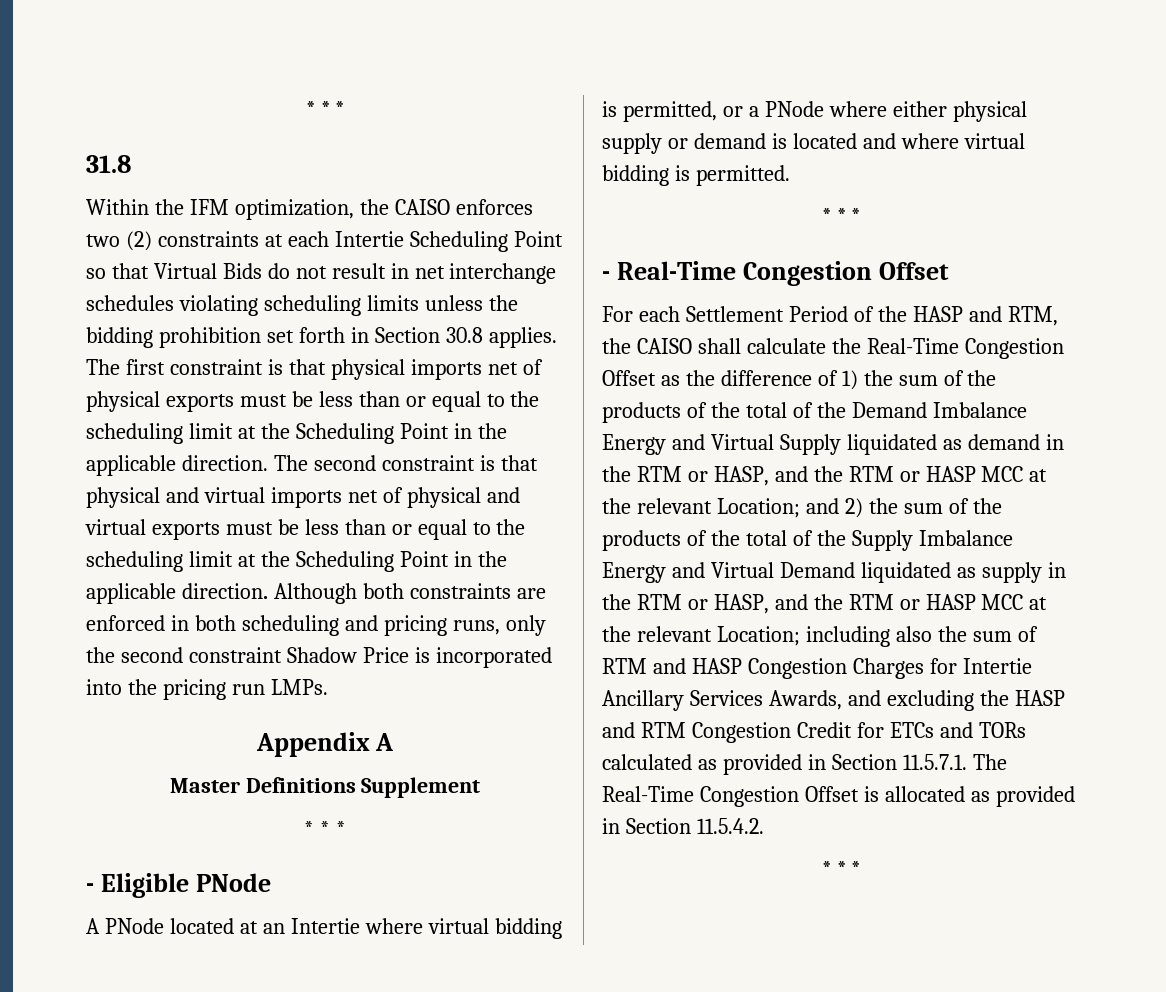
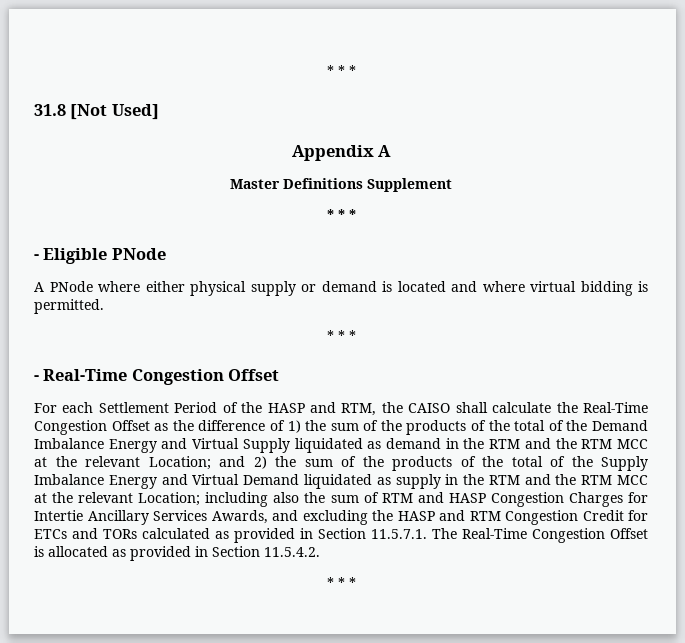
- 31.8
- Within the IFM optimization, the CAISO enforces two (2) constraints at each Intertie Scheduling Point so that Virtual Bids do not result in net interchange schedules violating scheduling limits unless the bidding prohibition set forth in Section 30.8 applies. The first constraint is that physical imports net of physical exports must be less than or equal to the scheduling limit at the Scheduling Point in the applicable direction. The second constraint is that physical and virtual imports net of physical and virtual exports must be less than or equal to the scheduling limit at the Scheduling Point in the applicable direction. Although both constraints are enforced in both scheduling and pricing runs, only the second constraint Shadow Price is incorporated into the pricing run LMPs.
+ 31.8 [Not Used]
- A PNode located at an Intertie where virtual bidding is permitted, or a PNode where either physical supply or demand is located and where virtual bidding is permitted.
+ A PNode where either physical supply or demand is located and where virtual bidding is permitted.
- For each Settlement Period of the HASP and RTM, the CAISO shall calculate the Real-Time Congestion Offset as the difference of 1) the sum of the products of the total of the Demand Imbalance Energy and Virtual Supply liquidated as demand in the RTM or HASP, and the RTM or HASP MCC at the relevant Location;
+ For each Settlement Period of the HASP and RTM, the CAISO shall calculate the Real-Time Congestion Offset as the difference of 1) the sum of the products of the total of the Demand Imbalance Energy and Virtual Supply liquidated as demand in the RTM and the RTM MCC at the relevant Location;
- and 2) the sum of the products of the total of the Supply Imbalance Energy and Virtual Demand liquidated as supply in the RTM or HASP, and the RTM or HASP MCC at the relevant Location;
+ and 2) the sum of the products of the total of the Supply Imbalance Energy and Virtual Demand liquidated as supply in the RTM and the RTM MCC at the relevant Location;

